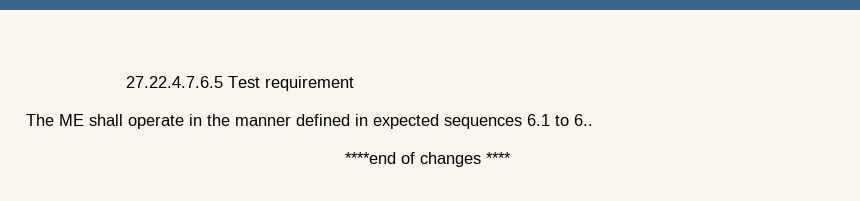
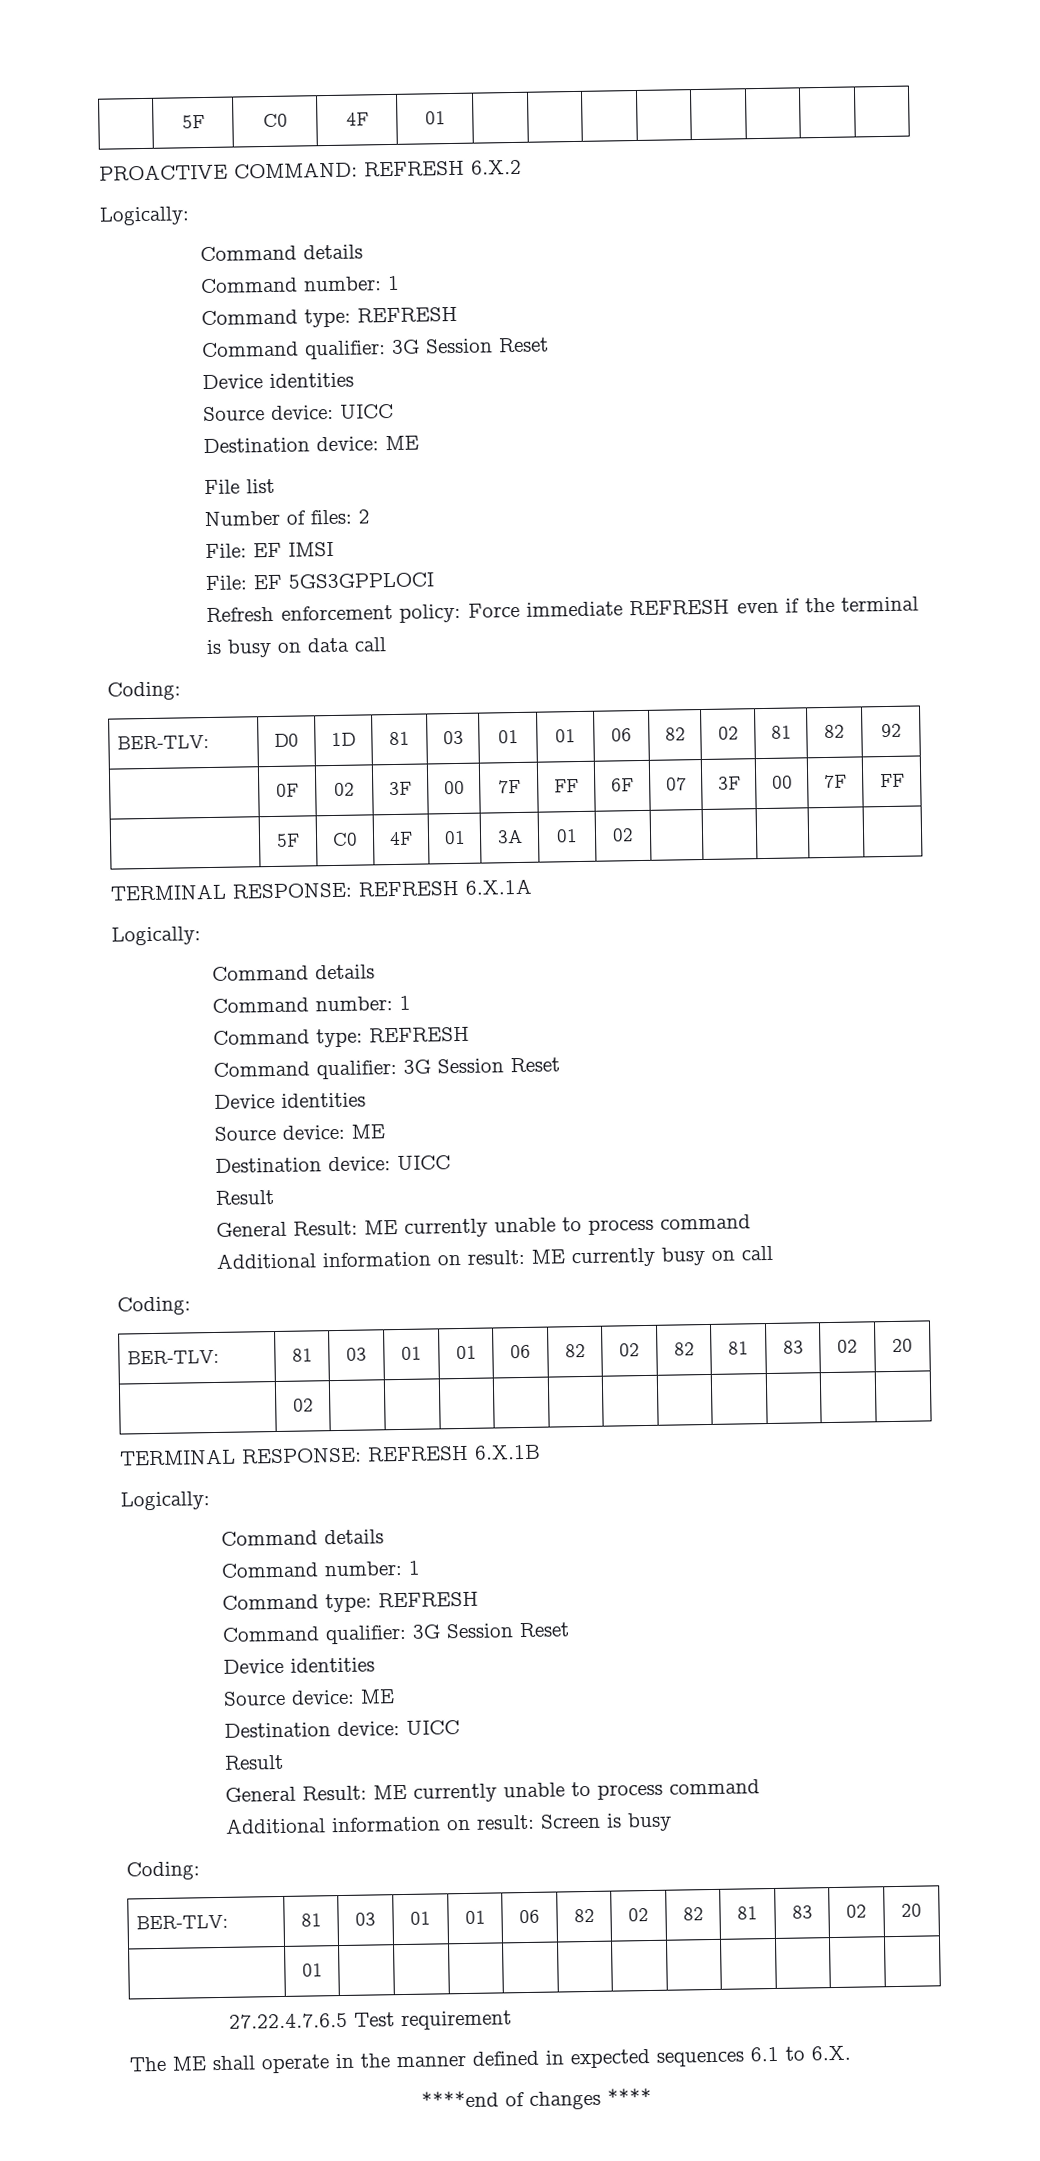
+ | 5F | C0 | 4F | 01 | | | | | | | |
+ PROACTIVE COMMAND: REFRESH 6.X.2
+ Logically:
+ Command details
+ Command number: 1
+ Command type: REFRESH
+ Command qualifier: 3G Session Reset
+ Device identities
+ Source device: UICC
+ Destination device: ME
+ File list
+ Number of files: 2
+ File: EF IMSI
+ File: EF 5GS3GPPLOCI
+ Refresh enforcement policy: Force immediate REFRESH even if the terminal is busy on data call
+ Coding:
+ BER-TLV: | D0 | 1D | 81 | 03 | 01 | 01 | 06 | 82 | 02 | 81 | 82 | 92
+ | 0F | 02 | 3F | 00 | 7F | FF | 6F | 07 | 3F | 00 | 7F | FF
+ | 5F | C0 | 4F | 01 | 3A | 01 | 02 | | | | |
+ TERMINAL RESPONSE: REFRESH 6.X.1A
+ Logically:
+ Command details
+ Command number: 1
+ Command type: REFRESH
+ Command qualifier: 3G Session Reset
+ Device identities
+ Source device: ME
+ Destination device: UICC
+ Result
+ General Result: ME currently unable to process command
+ Additional information on result: ME currently busy on call
+ Coding:
+ BER-TLV: | 81 | 03 | 01 | 01 | 06 | 82 | 02 | 82 | 81 | 83 | 02 | 20
+ | 02 | | | | | | | | | | |
+ TERMINAL RESPONSE: REFRESH 6.X.1B
+ Logically:
+ Command details
+ Command number: 1
+ Command type: REFRESH
+ Command qualifier: 3G Session Reset
+ Device identities
+ Source device: ME
+ Destination device: UICC
+ Result
+ General Result: ME currently unable to process command
+ Additional information on result: Screen is busy
+ Coding:
+ BER-TLV: | 81 | 03 | 01 | 01 | 06 | 82 | 02 | 82 | 81 | 83 | 02 | 20
+ | 01 | | | | | | | | | | |
- The ME shall operate in the manner defined in expected sequences 6.1 to 6..
+ The ME shall operate in the manner defined in expected sequences 6.1 to 6.X.

